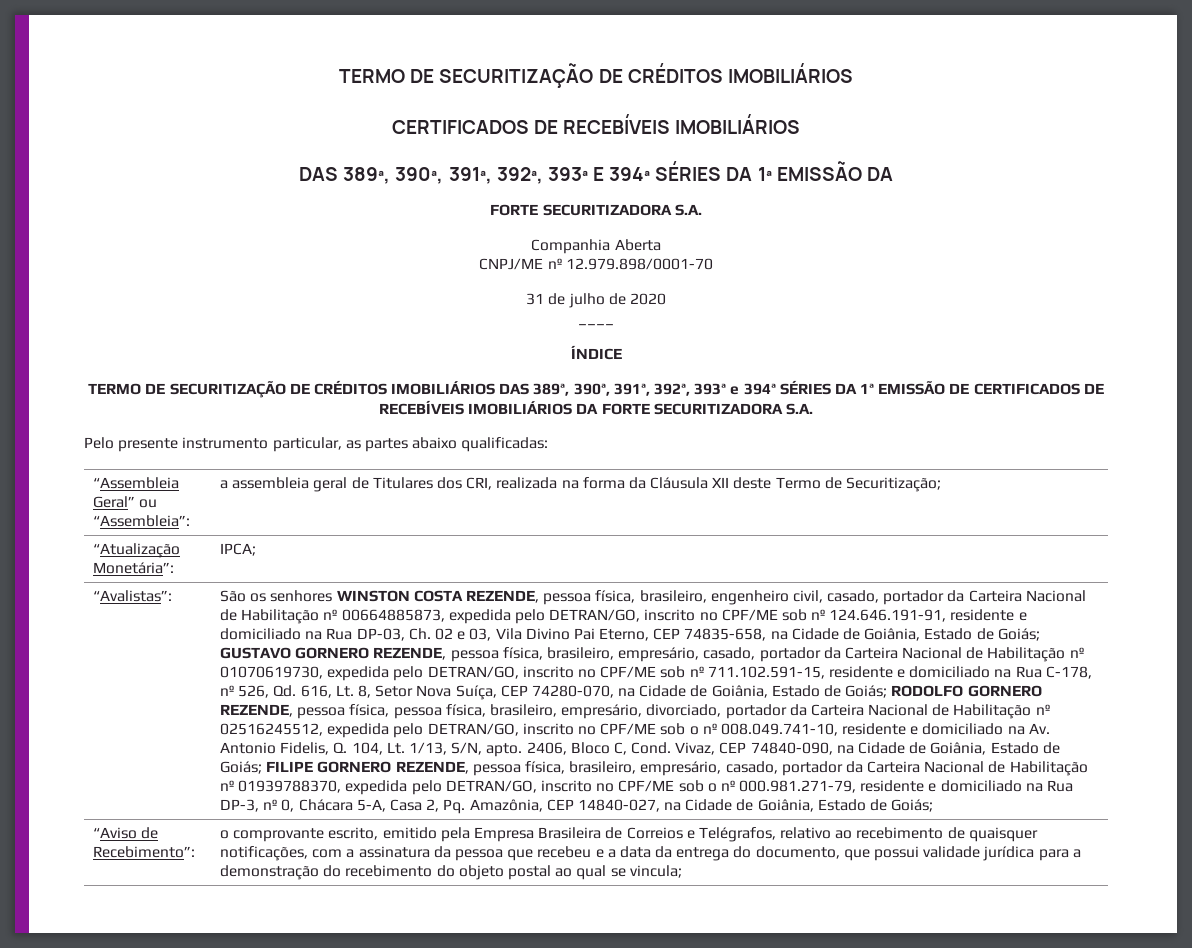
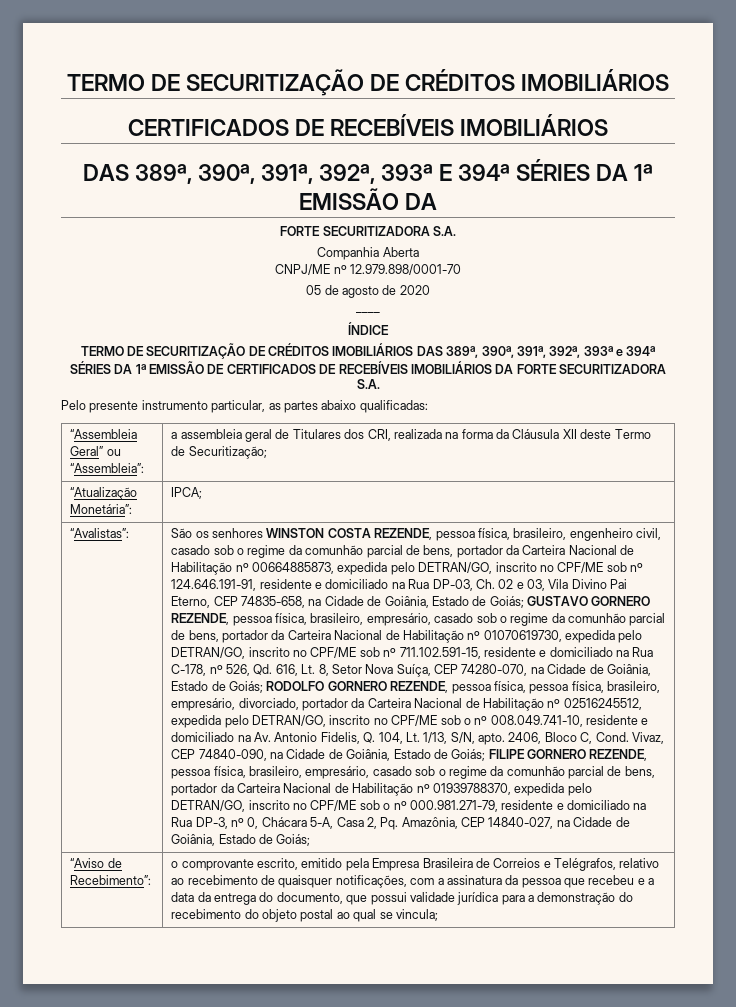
- 31 de julho de 2020
+ 05 de agosto de 2020
- São os senhores WINSTON COSTA REZENDE, pessoa física, brasileiro, engenheiro civil, casado, portador da Carteira Nacional de Habilitação nº 00664885873, expedida pelo DETRAN/GO, inscrito no CPF/ME sob nº 124.646.191-91, residente e domiciliado na Rua DP-03, Ch. 02 e 03, Vila Divino Pai Eterno, CEP 74835-658, na Cidade de Goiânia, Estado de Goiás;
+ São os senhores WINSTON COSTA REZENDE, pessoa física, brasileiro, engenheiro civil, casado sob o regime da comunhão parcial de bens, portador da Carteira Nacional de Habilitação nº 00664885873, expedida pelo DETRAN/GO, inscrito no CPF/ME sob nº 124.646.191-91, residente e domiciliado na Rua DP-03, Ch. 02 e 03, Vila Divino Pai Eterno, CEP 74835-658, na Cidade de Goiânia, Estado de Goiás;
- GUSTAVO GORNERO REZENDE, pessoa física, brasileiro, empresário, casado, portador da Carteira Nacional de Habilitação nº 01070619730, expedida pelo DETRAN/GO, inscrito no CPF/ME sob nº 711.102.591-15, residente e domiciliado na Rua C-178, nº 526, Qd. 616, Lt. 8, Setor Nova Suíça, CEP 74280-070, na Cidade de Goiânia, Estado de Goiás;
+ GUSTAVO GORNERO REZENDE, pessoa física, brasileiro, empresário, casado sob o regime da comunhão parcial de bens, portador da Carteira Nacional de Habilitação nº 01070619730, expedida pelo DETRAN/GO, inscrito no CPF/ME sob nº 711.102.591-15, residente e domiciliado na Rua C-178, nº 526, Qd. 616, Lt. 8, Setor Nova Suíça, CEP 74280-070, na Cidade de Goiânia, Estado de Goiás;
- Vivaz, CEP 74840-090, na Cidade de Goiânia, Estado de Goiás; FILIPE GORNERO REZENDE, pessoa física, brasileiro, empresário, casado, portador da Carteira Nacional de Habilitação nº 01939788370, expedida pelo DETRAN/GO, inscrito no CPF/ME sob o nº 000.981.271-79, residente e domiciliado na Rua DP-3, nº 0, Chácara 5-A, Casa 2, Pq. Amazônia, CEP 14840-027, na Cidade de Goiânia, Estado de Goiás;
+ Vivaz, CEP 74840-090, na Cidade de Goiânia, Estado de Goiás; FILIPE GORNERO REZENDE, pessoa física, brasileiro, empresário, casado sob o regime da comunhão parcial de bens, portador da Carteira Nacional de Habilitação nº 01939788370, expedida pelo DETRAN/GO, inscrito no CPF/ME sob o nº 000.981.271-79, residente e domiciliado na Rua DP-3, nº 0, Chácara 5-A, Casa 2, Pq. Amazônia, CEP 14840-027, na Cidade de Goiânia, Estado de Goiás;

